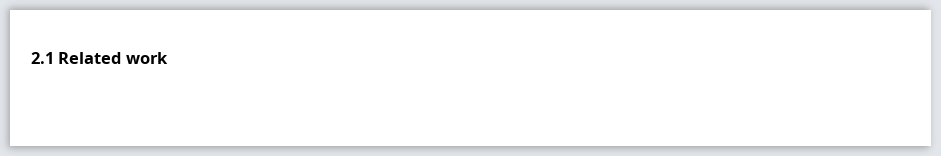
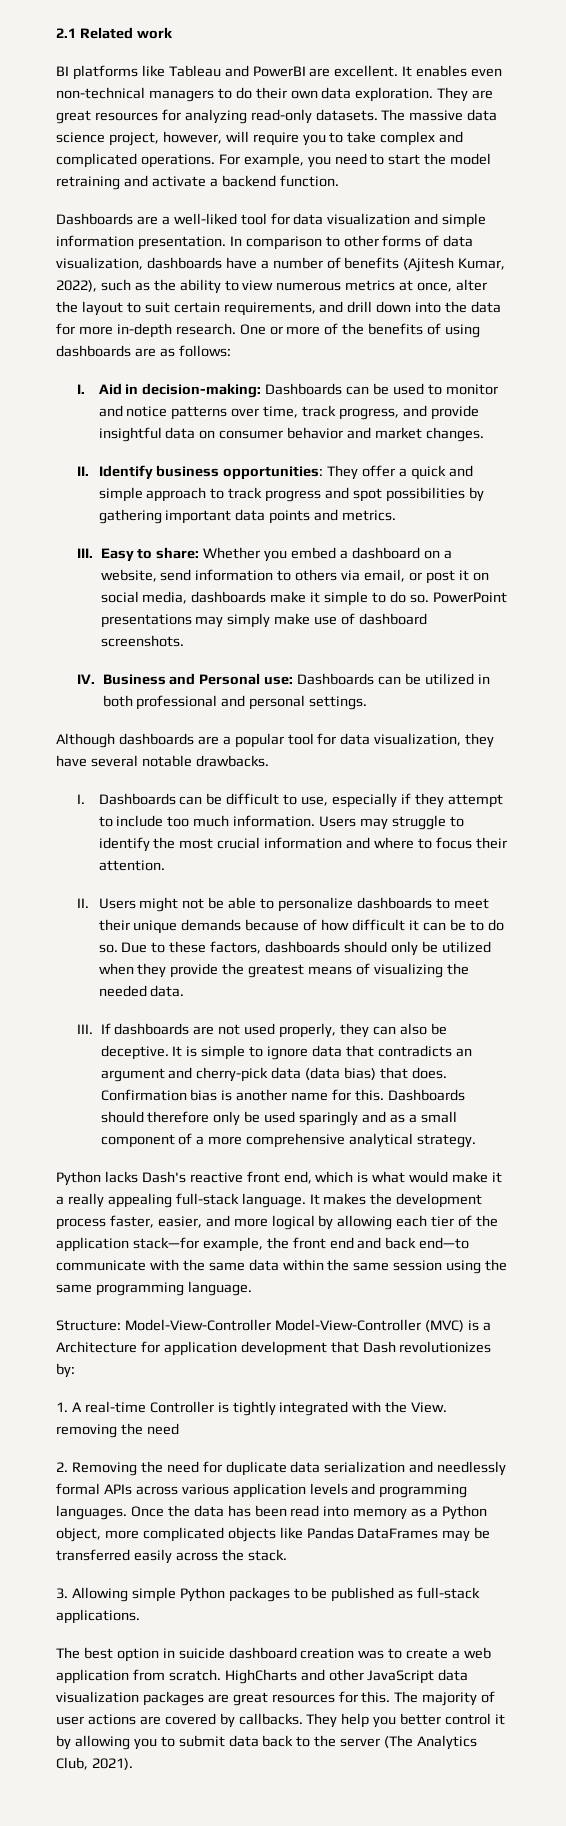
+ BI platforms like Tableau and PowerBI are excellent. It enables even non-technical managers to do their own data exploration. They are great resources for analyzing read-only datasets. The massive data science project, however, will require you to take complex and complicated operations. For example, you need to start the model retraining and activate a backend function.
+ Dashboards are a well-liked tool for data visualization and simple information presentation. In comparison to other forms of data visualization, dashboards have a number of benefits (Ajitesh Kumar, 2022), such as the ability to view numerous metrics at once, alter the layout to suit certain requirements, and drill down into the data for more in-depth research. One or more of the benefits of using dashboards are as follows:
+ I. Aid in decision-making: Dashboards can be used to monitor and notice patterns over time, track progress, and provide insightful data on consumer behavior and market changes.
+ II. Identify business opportunities: They offer a quick and simple approach to track progress and spot possibilities by gathering important data points and metrics.
+ III. Easy to share: Whether you embed a dashboard on a website, send information to others via email, or post it on social media, dashboards make it simple to do so. PowerPoint presentations may simply make use of dashboard screenshots.
+ IV. Business and Personal use: Dashboards can be utilized in both professional and personal settings.
+ Although dashboards are a popular tool for data visualization, they have several notable drawbacks.
+ I. Dashboards can be difficult to use, especially if they attempt to include too much information. Users may struggle to identify the most crucial information and where to focus their attention.
+ II. Users might not be able to personalize dashboards to meet their unique demands because of how difficult it can be to do so. Due to these factors, dashboards should only be utilized when they provide the greatest means of visualizing the needed data.
+ III. If dashboards are not used properly, they can also be deceptive. It is simple to ignore data that contradicts an argument and cherry-pick data (data bias) that does. Confirmation bias is another name for this. Dashboards should therefore only be used sparingly and as a small component of a more comprehensive analytical strategy.
+ Python lacks Dash's reactive front end, which is what would make it a really appealing full-stack language. It makes the development process faster, easier, and more logical by allowing each tier of the application stack—for example, the front end and back end—to communicate with the same data within the same session using the same programming language.
+ Structure: Model-View-Controller Model-View-Controller (MVC) is a Architecture for application development that Dash revolutionizes by:
+ 1. A real-time Controller is tightly integrated with the View. removing the need
+ 2. Removing the need for duplicate data serialization and needlessly formal APIs across various application levels and programming languages. Once the data has been read into memory as a Python object, more complicated objects like Pandas DataFrames may be transferred easily across the stack.
+ 3. Allowing simple Python packages to be published as full-stack applications.
+ The best option in suicide dashboard creation was to create a web application from scratch. HighCharts and other JavaScript data visualization packages are great resources for this. The majority of user actions are covered by callbacks. They help you better control it by allowing you to submit data back to the server (The Analytics Club, 2021).

